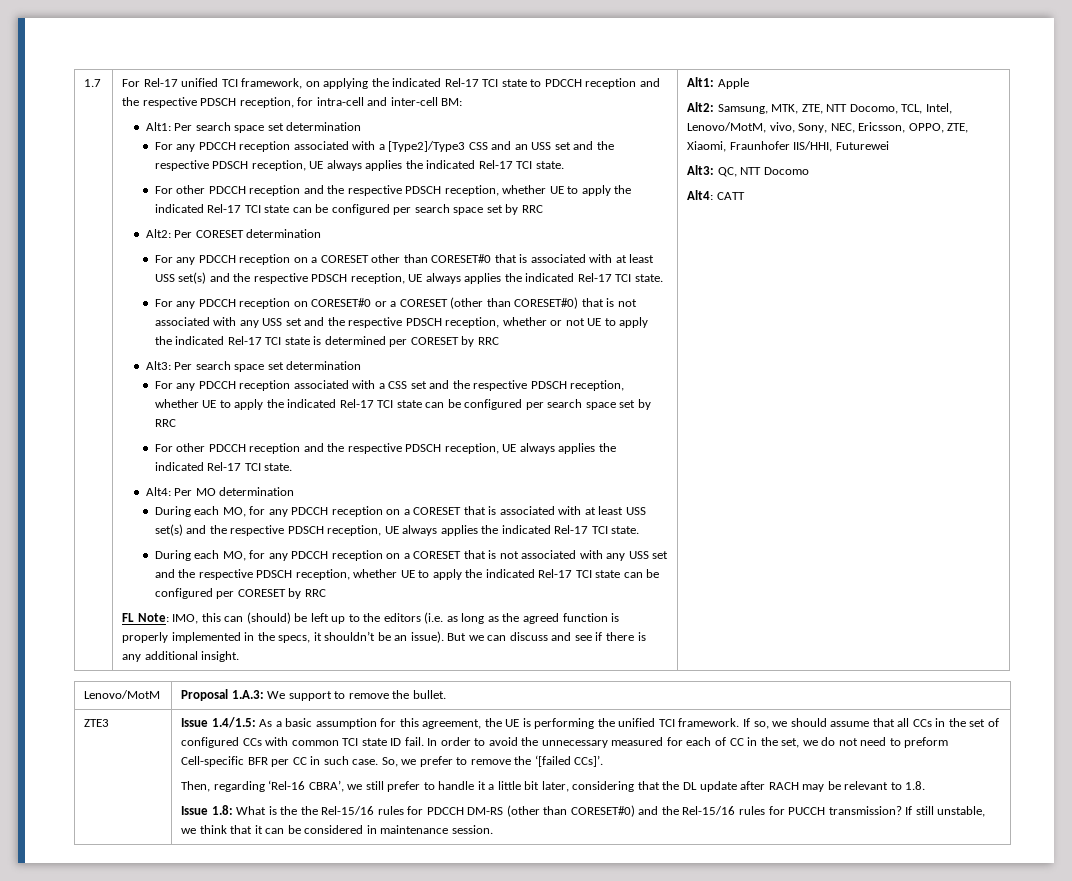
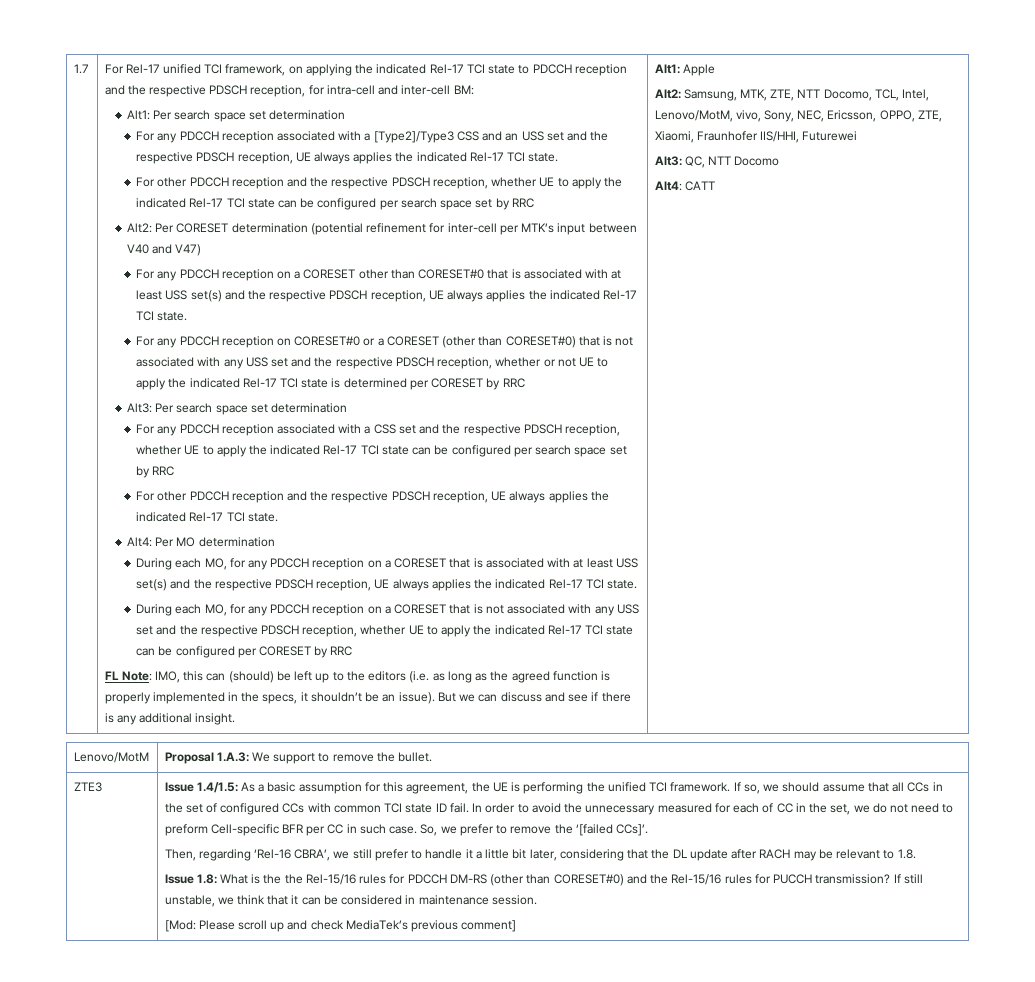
- Alt2: Per CORESET determination
+ Alt2: Per CORESET determination (potential refinement for inter-cell per MTK’s input between V40 and V47)
+ [Mod: Please scroll up and check MediaTek’s previous comment]

